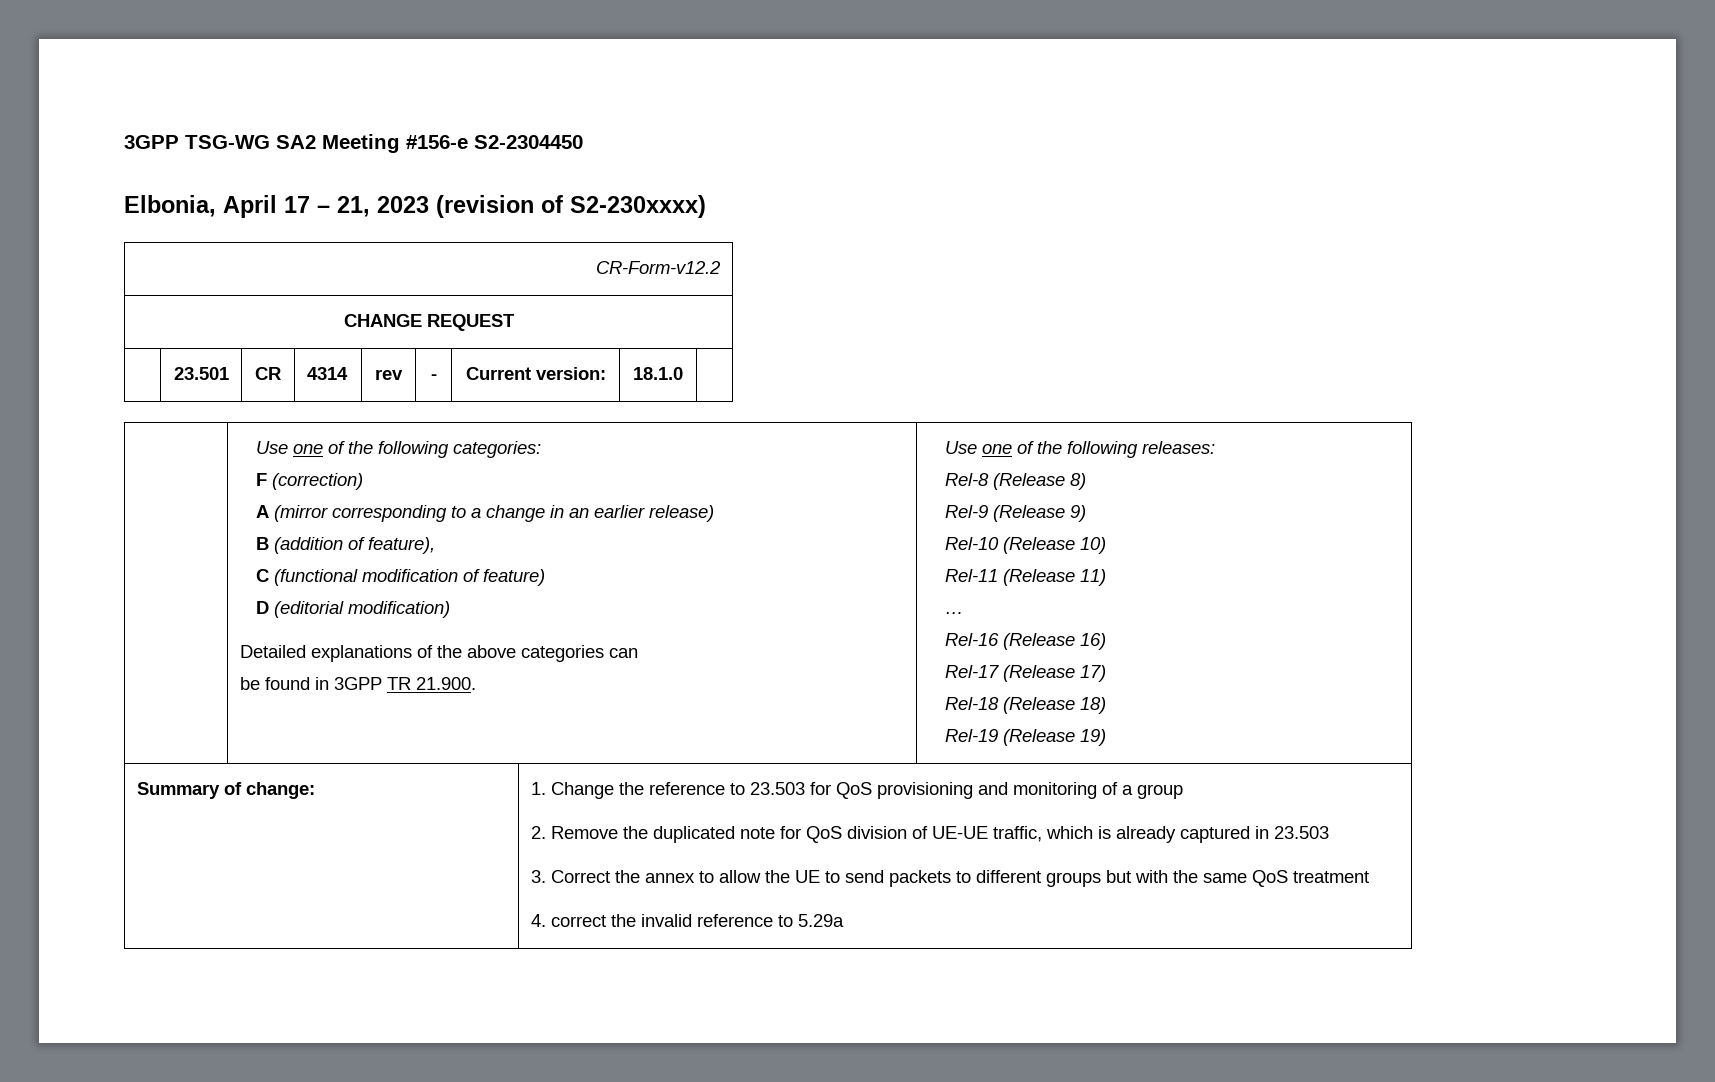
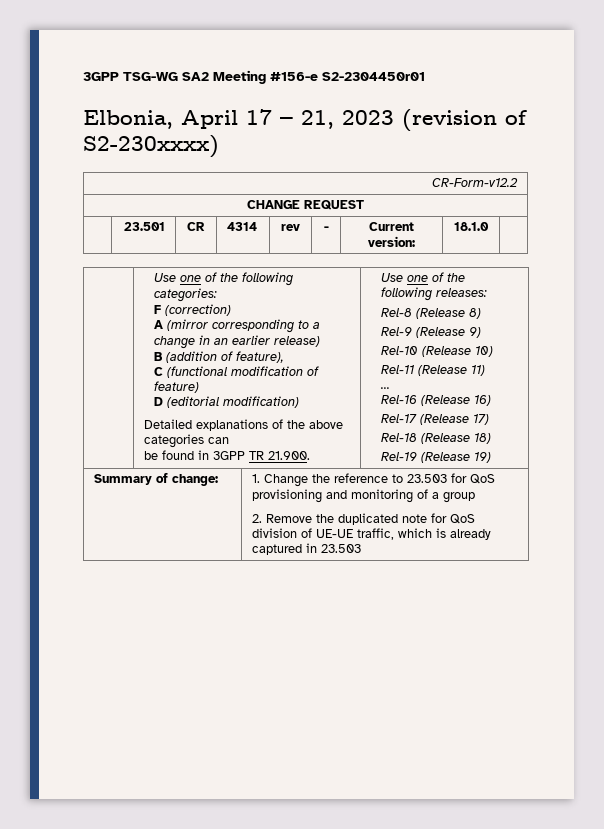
- 3GPP TSG-WG SA2 Meeting #156-e S2-2304450
+ 3GPP TSG-WG SA2 Meeting #156-e S2-2304450r01
- 3. Correct the annex to allow the UE to send packets to different groups but with the same QoS treatment
- 4. correct the invalid reference to 5.29a

